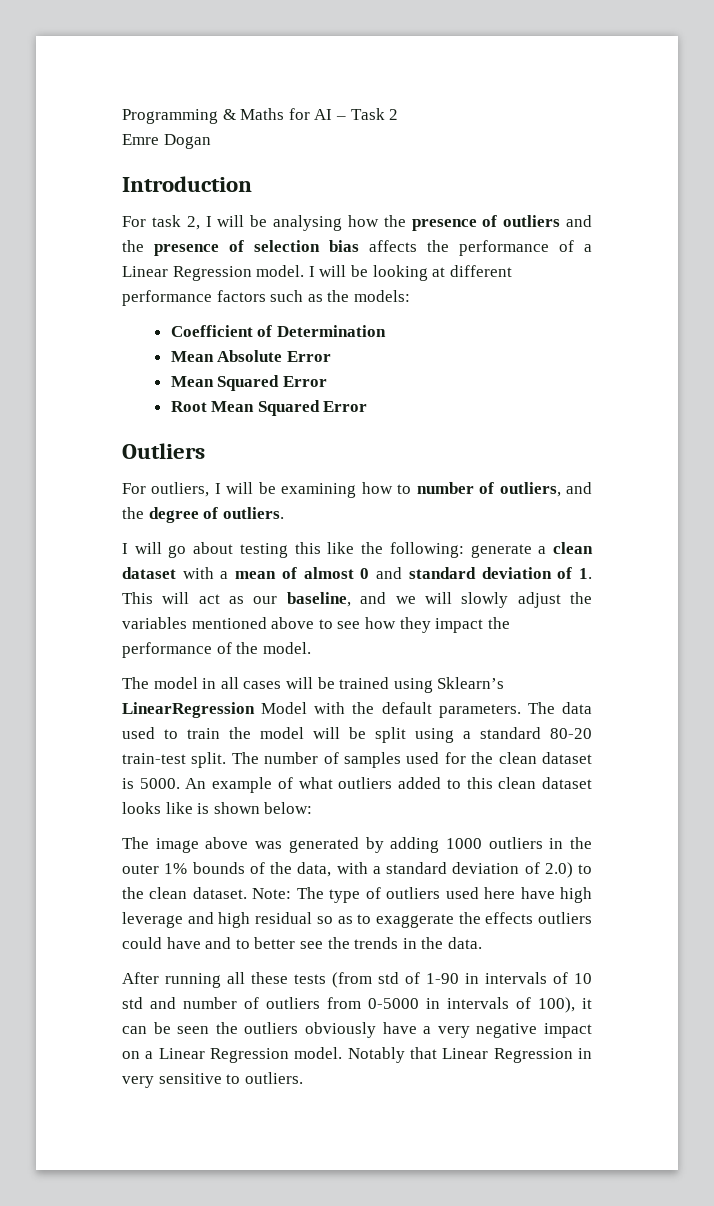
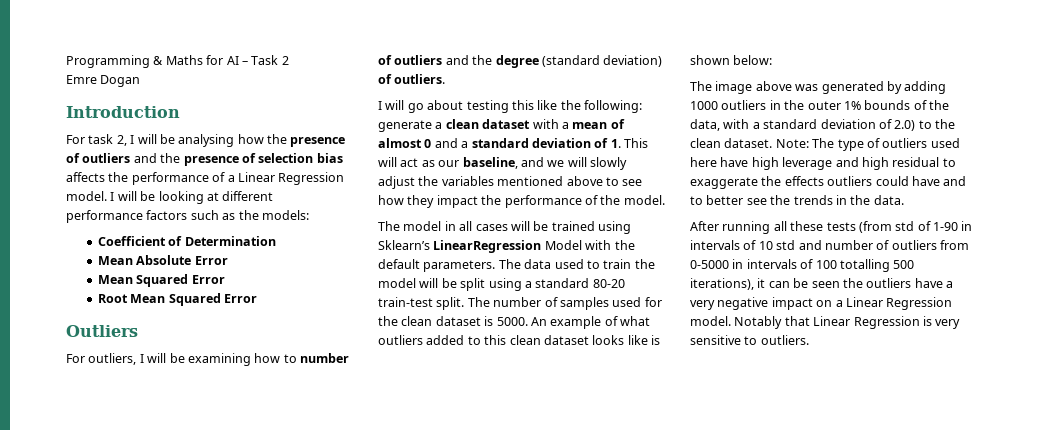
- For outliers, I will be examining how to number of outliers, and the degree of outliers.
+ For outliers, I will be examining how to number of outliers and the degree (standard deviation) of outliers.
- I will go about testing this like the following: generate a clean dataset with a mean of almost 0 and standard deviation of 1. This will act as our baseline, and we will slowly adjust the variables mentioned above to see how they impact the performance of the model.
+ I will go about testing this like the following: generate a clean dataset with a mean of almost 0 and a standard deviation of 1. This will act as our baseline, and we will slowly adjust the variables mentioned above to see how they impact the performance of the model.
- Note: The type of outliers used here have high leverage and high residual so as to exaggerate the effects outliers could have and to better see the trends in the data.
+ Note: The type of outliers used here have high leverage and high residual to exaggerate the effects outliers could have and to better see the trends in the data.
- After running all these tests (from std of 1-90 in intervals of 10 std and number of outliers from 0-5000 in intervals of 100), it can be seen the outliers obviously have a very negative impact on a Linear Regression model.
+ After running all these tests (from std of 1-90 in intervals of 10 std and number of outliers from 0-5000 in intervals of 100 totalling 500 iterations), it can be seen the outliers have a very negative impact on a Linear Regression model.
- Notably that Linear Regression in very sensitive to outliers.
+ Notably that Linear Regression is very sensitive to outliers.

